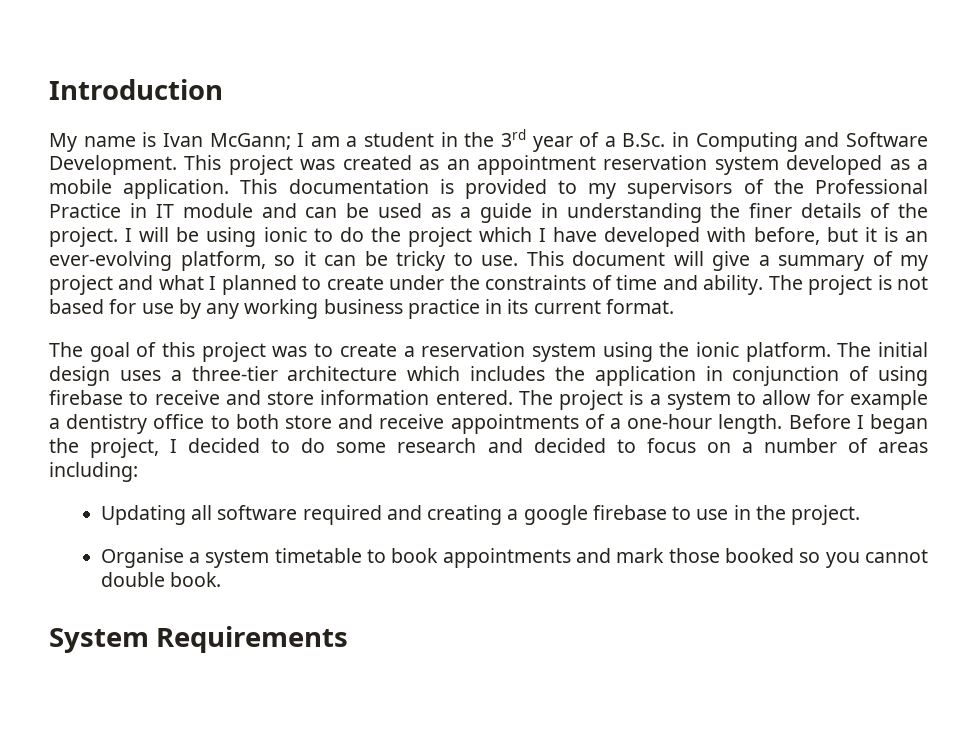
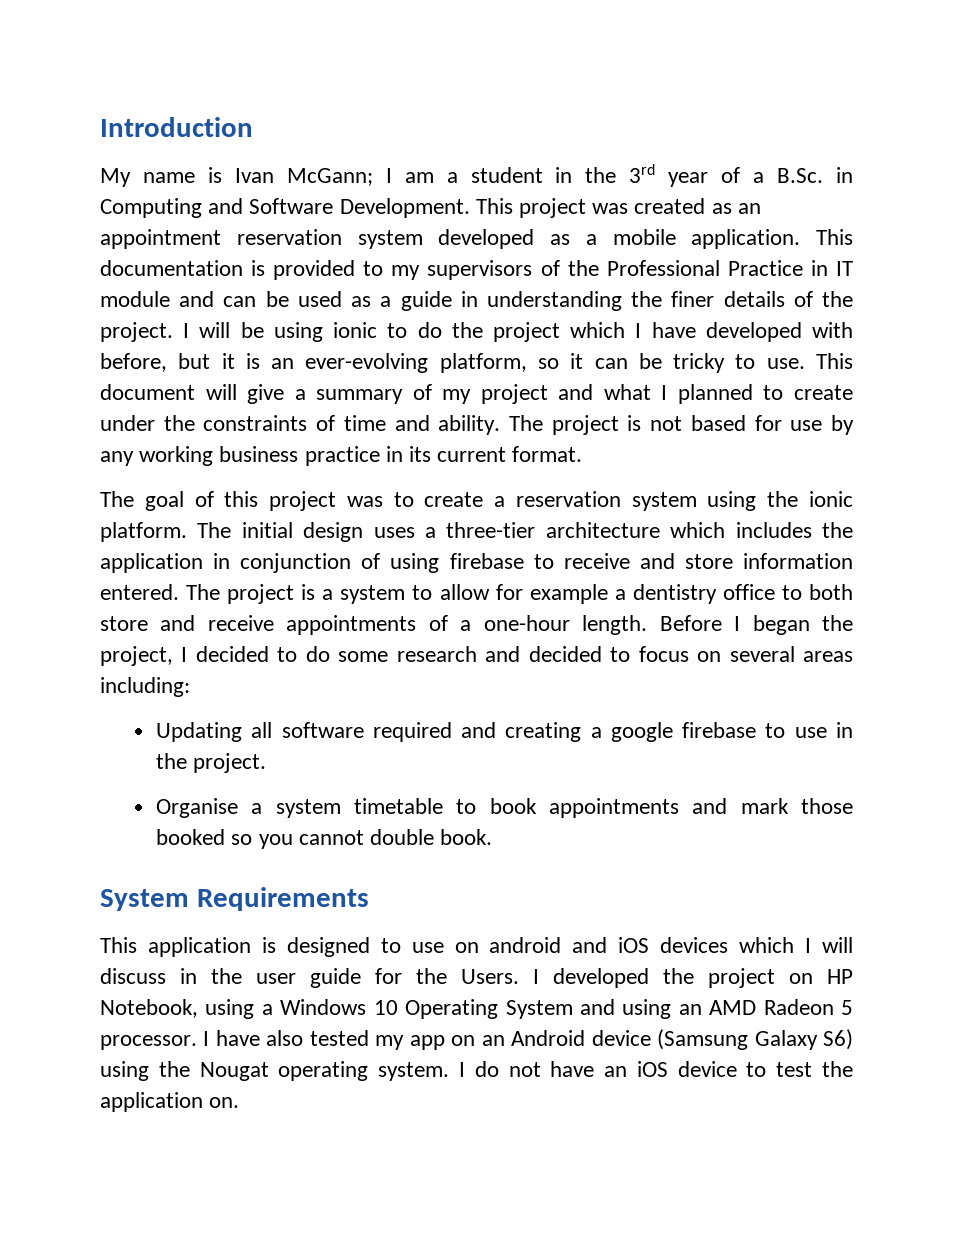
- Before I began the project, I decided to do some research and decided to focus on a number of areas including:
+ Before I began the project, I decided to do some research and decided to focus on several areas including:
+ This application is designed to use on android and iOS devices which I will discuss in the user guide for the Users. I developed the project on HP Notebook, using a Windows 10 Operating System and using an AMD Radeon 5 processor. I have also tested my app on an Android device (Samsung Galaxy S6) using the Nougat operating system. I do not have an iOS device to test the application on.

